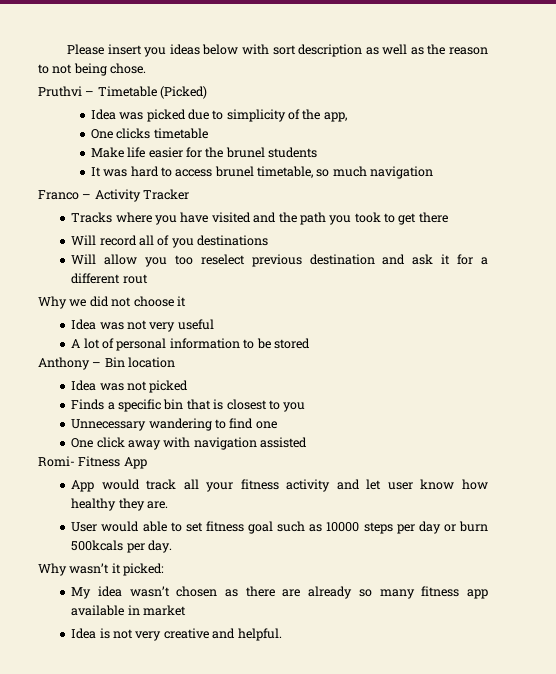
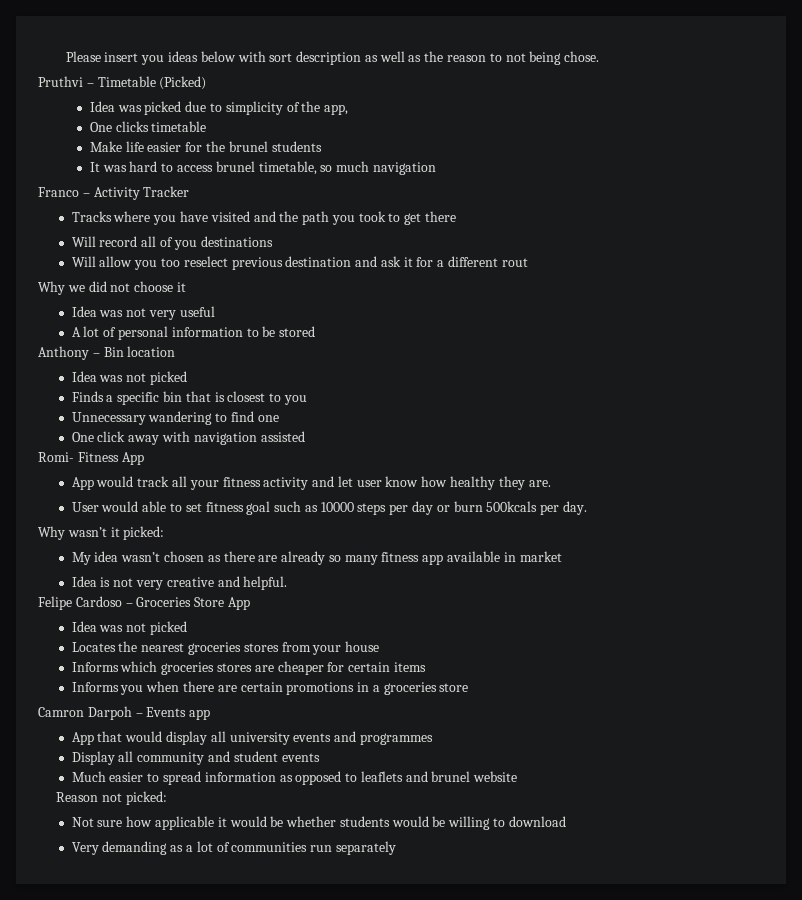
+ Felipe Cardoso – Groceries Store App
+ Idea was not picked
+ Locates the nearest groceries stores from your house
+ Informs which groceries stores are cheaper for certain items
+ Informs you when there are certain promotions in a groceries store
+ Camron Darpoh – Events app
+ App that would display all university events and programmes
+ Display all community and student events
+ Much easier to spread information as opposed to leaflets and brunel website
+ Reason not picked:
+ Not sure how applicable it would be whether students would be willing to download
+ Very demanding as a lot of communities run separately

